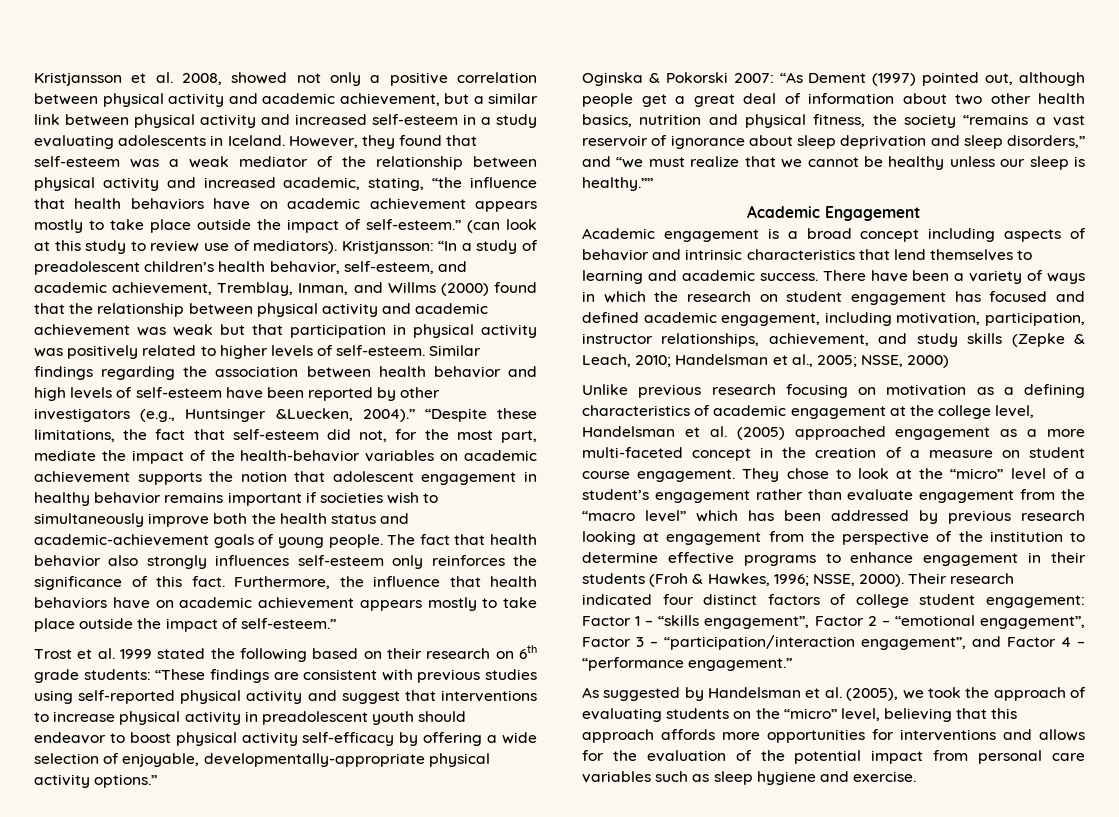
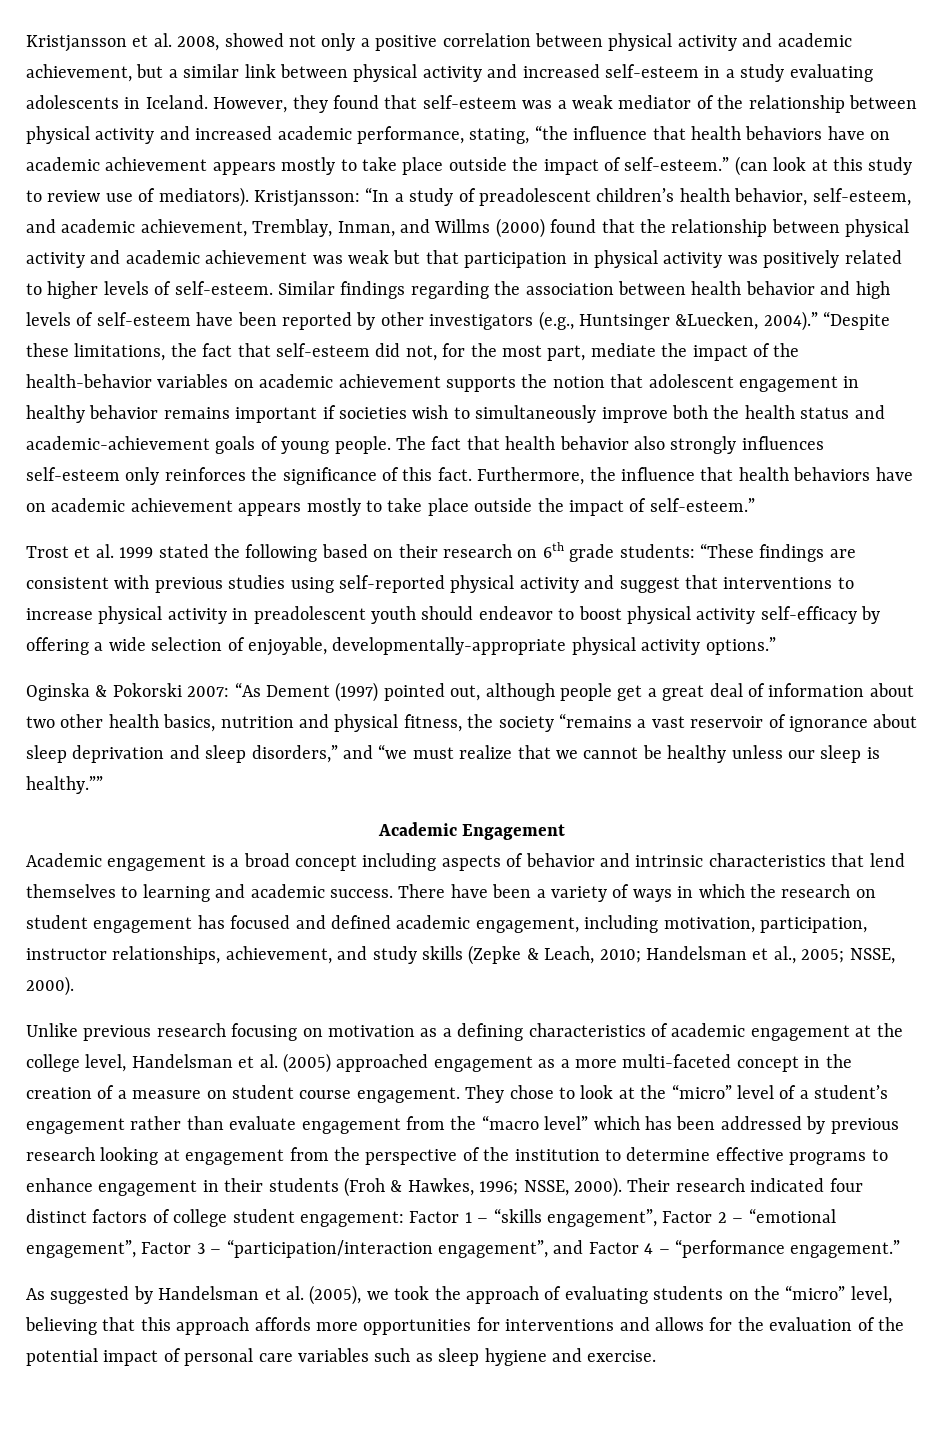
- However, they found that self-esteem was a weak mediator of the relationship between physical activity and increased academic, stating, “the influence that health behaviors have on academic achievement appears mostly to take place outside the impact of self-esteem.”
+ However, they found that self-esteem was a weak mediator of the relationship between physical activity and increased academic performance, stating, “the influence that health behaviors have on academic achievement appears mostly to take place outside the impact of self-esteem.”
- There have been a variety of ways in which the research on student engagement has focused and defined academic engagement, including motivation, participation, instructor relationships, achievement, and study skills (Zepke & Leach, 2010; Handelsman et al., 2005; NSSE, 2000)
+ There have been a variety of ways in which the research on student engagement has focused and defined academic engagement, including motivation, participation, instructor relationships, achievement, and study skills (Zepke & Leach, 2010; Handelsman et al., 2005; NSSE, 2000).
- As suggested by Handelsman et al. (2005), we took the approach of evaluating students on the “micro” level, believing that this approach affords more opportunities for interventions and allows for the evaluation of the potential impact from personal care variables such as sleep hygiene and exercise.
+ As suggested by Handelsman et al. (2005), we took the approach of evaluating students on the “micro” level, believing that this approach affords more opportunities for interventions and allows for the evaluation of the potential impact of personal care variables such as sleep hygiene and exercise.

